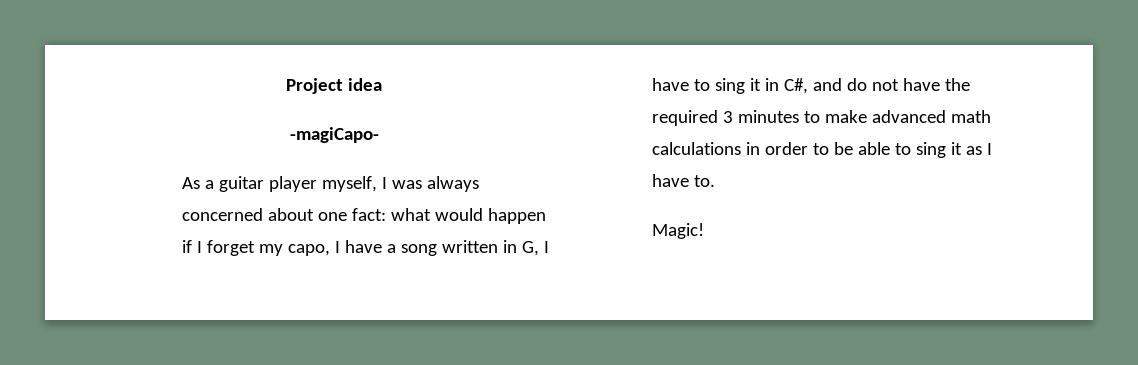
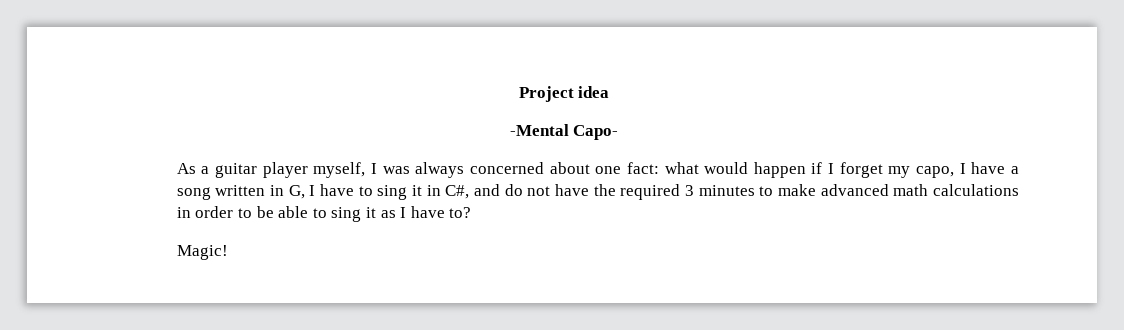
- -magiCapo-
+ -Mental Capo-
- As a guitar player myself, I was always concerned about one fact: what would happen if I forget my capo, I have a song written in G, I have to sing it in C#, and do not have the required 3 minutes to make advanced math calculations in order to be able to sing it as I have to.
+ As a guitar player myself, I was always concerned about one fact: what would happen if I forget my capo, I have a song written in G, I have to sing it in C#, and do not have the required 3 minutes to make advanced math calculations in order to be able to sing it as I have to?

